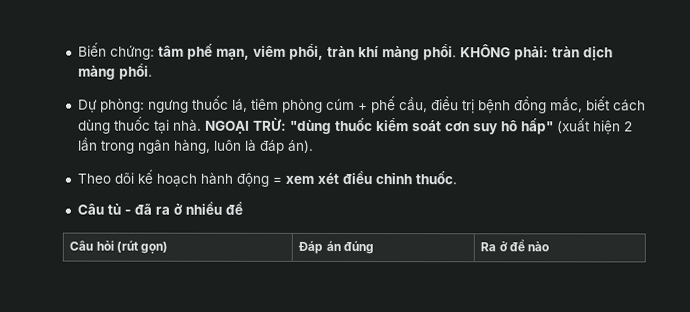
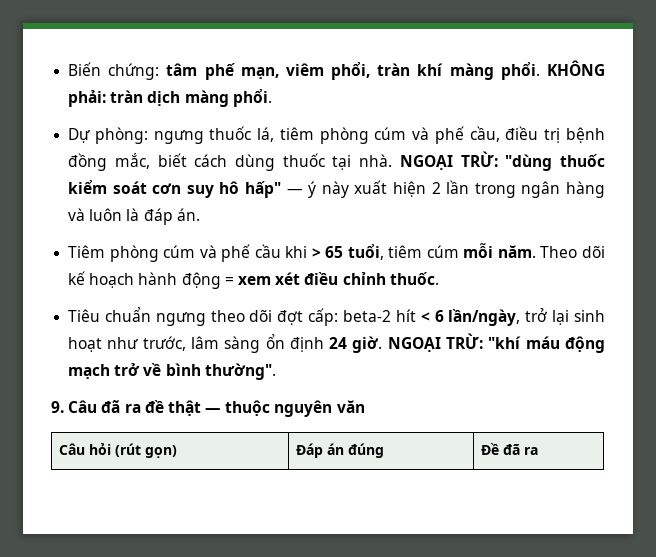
- Dự phòng: ngưng thuốc lá, tiêm phòng cúm + phế cầu, điều trị bệnh đồng mắc, biết cách dùng thuốc tại nhà.
+ Dự phòng: ngưng thuốc lá, tiêm phòng cúm và phế cầu, điều trị bệnh đồng mắc, biết cách dùng thuốc tại nhà.
- NGOẠI TRỪ: "dùng thuốc kiểm soát cơn suy hô hấp" (xuất hiện 2 lần trong ngân hàng, luôn là đáp án).
- Theo dõi kế hoạch hành động = xem xét điều chỉnh thuốc.
+ NGOẠI TRỪ: "dùng thuốc kiểm soát cơn suy hô hấp" — ý này xuất hiện 2 lần trong ngân hàng và luôn là đáp án.
+ Tiêm phòng cúm và phế cầu khi > 65 tuổi, tiêm cúm mỗi năm. Theo dõi kế hoạch hành động = xem xét điều chỉnh thuốc.
- Câu tủ - đã ra ở nhiều đề
+ Tiêu chuẩn ngưng theo dõi đợt cấp: beta-2 hít < 6 lần/ngày, trở lại sinh hoạt như trước, lâm sàng ổn định 24 giờ. NGOẠI TRỪ: "khí máu động mạch trở về bình thường".
+ 9. Câu đã ra đề thật — thuộc nguyên văn
- Câu hỏi (rút gọn) | Đáp án đúng | Ra ở đề nào
+ Câu hỏi (rút gọn) | Đáp án đúng | Đề đã ra

